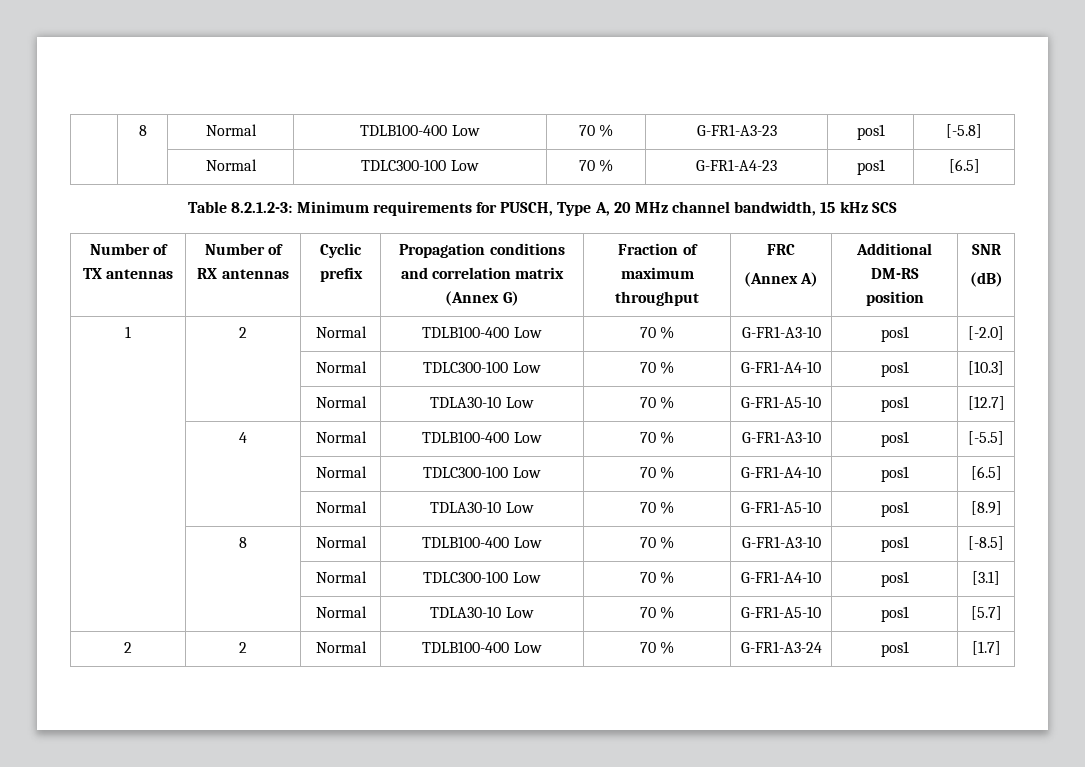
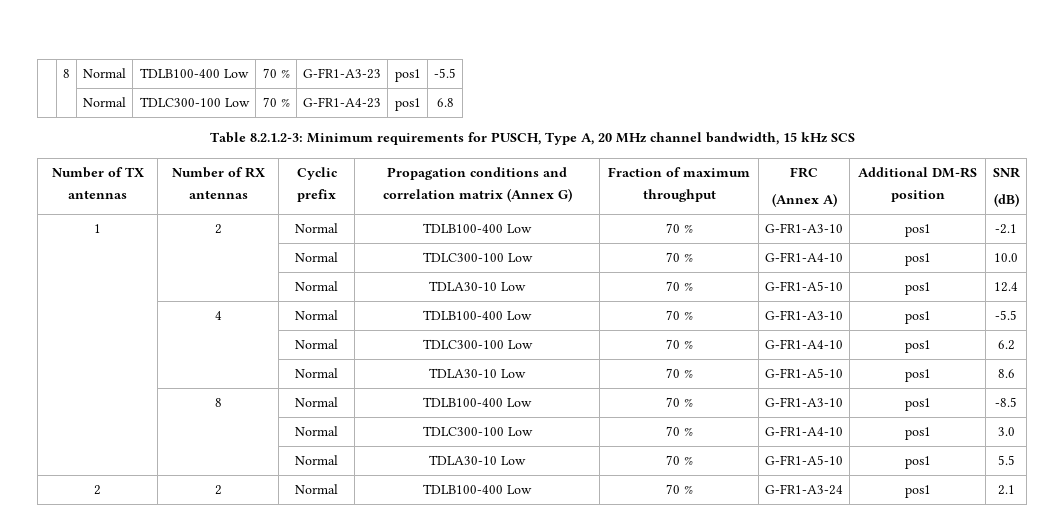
- | 8 | Normal | TDLB100-400 Low | 70 % | G-FR1-A3-23 | pos1 | [-5.8]
+ | 8 | Normal | TDLB100-400 Low | 70 % | G-FR1-A3-23 | pos1 | -5.5
- | | Normal | TDLC300-100 Low | 70 % | G-FR1-A4-23 | pos1 | [6.5]
+ | | Normal | TDLC300-100 Low | 70 % | G-FR1-A4-23 | pos1 | 6.8
- 1 | 2 | Normal | TDLB100-400 Low | 70 % | G-FR1-A3-10 | pos1 | [-2.0]
- | | Normal | TDLC300-100 Low | 70 % | G-FR1-A4-10 | pos1 | [10.3]
- | | Normal | TDLA30-10 Low | 70 % | G-FR1-A5-10 | pos1 | [12.7]
+ 1 | 2 | Normal | TDLB100-400 Low | 70 % | G-FR1-A3-10 | pos1 | -2.1
+ | | Normal | TDLC300-100 Low | 70 % | G-FR1-A4-10 | pos1 | 10.0
+ | | Normal | TDLA30-10 Low | 70 % | G-FR1-A5-10 | pos1 | 12.4
- | 4 | Normal | TDLB100-400 Low | 70 % | G-FR1-A3-10 | pos1 | [-5.5]
- | | Normal | TDLC300-100 Low | 70 % | G-FR1-A4-10 | pos1 | [6.5]
- | | Normal | TDLA30-10 Low | 70 % | G-FR1-A5-10 | pos1 | [8.9]
+ | 4 | Normal | TDLB100-400 Low | 70 % | G-FR1-A3-10 | pos1 | -5.5
+ | | Normal | TDLC300-100 Low | 70 % | G-FR1-A4-10 | pos1 | 6.2
+ | | Normal | TDLA30-10 Low | 70 % | G-FR1-A5-10 | pos1 | 8.6
- | 8 | Normal | TDLB100-400 Low | 70 % | G-FR1-A3-10 | pos1 | [-8.5]
- | | Normal | TDLC300-100 Low | 70 % | G-FR1-A4-10 | pos1 | [3.1]
- | | Normal | TDLA30-10 Low | 70 % | G-FR1-A5-10 | pos1 | [5.7]
+ | 8 | Normal | TDLB100-400 Low | 70 % | G-FR1-A3-10 | pos1 | -8.5
+ | | Normal | TDLC300-100 Low | 70 % | G-FR1-A4-10 | pos1 | 3.0
+ | | Normal | TDLA30-10 Low | 70 % | G-FR1-A5-10 | pos1 | 5.5
- 2 | 2 | Normal | TDLB100-400 Low | 70 % | G-FR1-A3-24 | pos1 | [1.7]
+ 2 | 2 | Normal | TDLB100-400 Low | 70 % | G-FR1-A3-24 | pos1 | 2.1

